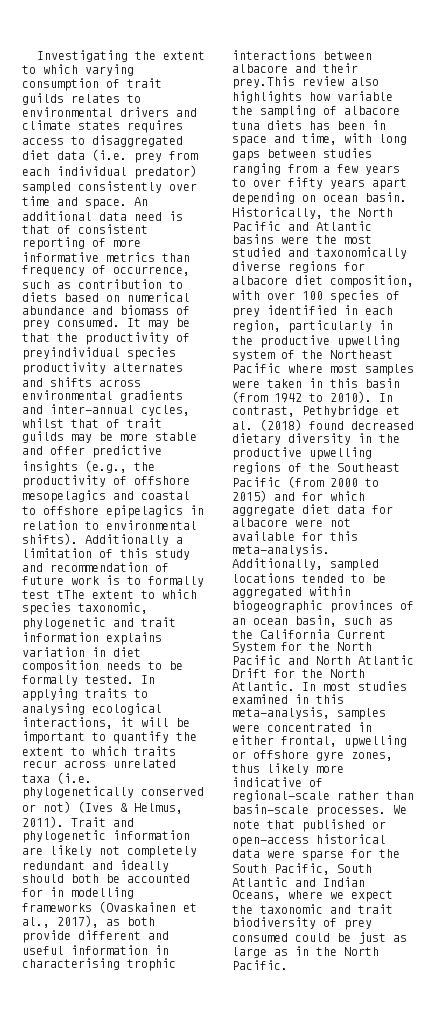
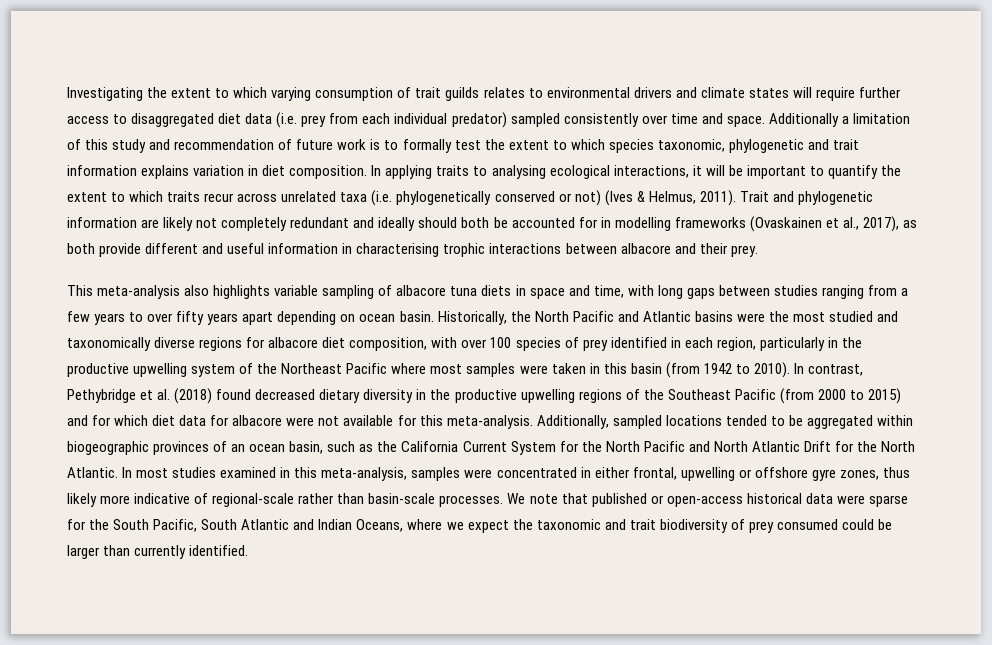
- Investigating the extent to which varying consumption of trait guilds relates to environmental drivers and climate states requires access to disaggregated diet data (i.e. prey from each individual predator) sampled consistently over time and space.
+ Investigating the extent to which varying consumption of trait guilds relates to environmental drivers and climate states will require further access to disaggregated diet data (i.e. prey from each individual predator) sampled consistently over time and space.
- An additional data need is that of consistent reporting of more informative metrics than frequency of occurrence, such as contribution to diets based on numerical abundance and biomass of prey consumed. It may be that the productivity of preyindividual species productivity alternates and shifts across environmental gradients and inter-annual cycles, whilst that of trait guilds may be more stable and offer predictive insights (e.g., the productivity of offshore mesopelagics and coastal to offshore epipelagics in relation to environmental shifts).
- Additionally a limitation of this study and recommendation of future work is to formally test tThe extent to which species taxonomic, phylogenetic and trait information explains variation in diet composition needs to be formally tested.
+ Additionally a limitation of this study and recommendation of future work is to formally test the extent to which species taxonomic, phylogenetic and trait information explains variation in diet composition.
- Trait and phylogenetic information are likely not completely redundant and ideally should both be accounted for in modelling frameworks (Ovaskainen et al., 2017), as both provide different and useful information in characterising trophic interactions between albacore and their prey.This review also highlights how variable the sampling of albacore tuna diets has been in space and time, with long gaps between studies ranging from a few years to over fifty years apart depending on ocean basin.
+ Trait and phylogenetic information are likely not completely redundant and ideally should both be accounted for in modelling frameworks (Ovaskainen et al., 2017), as both provide different and useful information in characterising trophic interactions between albacore and their prey.
+ This meta-analysis also highlights variable sampling of albacore tuna diets in space and time, with long gaps between studies ranging from a few years to over fifty years apart depending on ocean basin.
- In contrast, Pethybridge et al. (2018) found decreased dietary diversity in the productive upwelling regions of the Southeast Pacific (from 2000 to 2015) and for which aggregate diet data for albacore were not available for this meta-analysis.
+ In contrast, Pethybridge et al. (2018) found decreased dietary diversity in the productive upwelling regions of the Southeast Pacific (from 2000 to 2015) and for which diet data for albacore were not available for this meta-analysis.
- We note that published or open-access historical data were sparse for the South Pacific, South Atlantic and Indian Oceans, where we expect the taxonomic and trait biodiversity of prey consumed could be just as large as in the North Pacific.
+ We note that published or open-access historical data were sparse for the South Pacific, South Atlantic and Indian Oceans, where we expect the taxonomic and trait biodiversity of prey consumed could be larger than currently identified.

